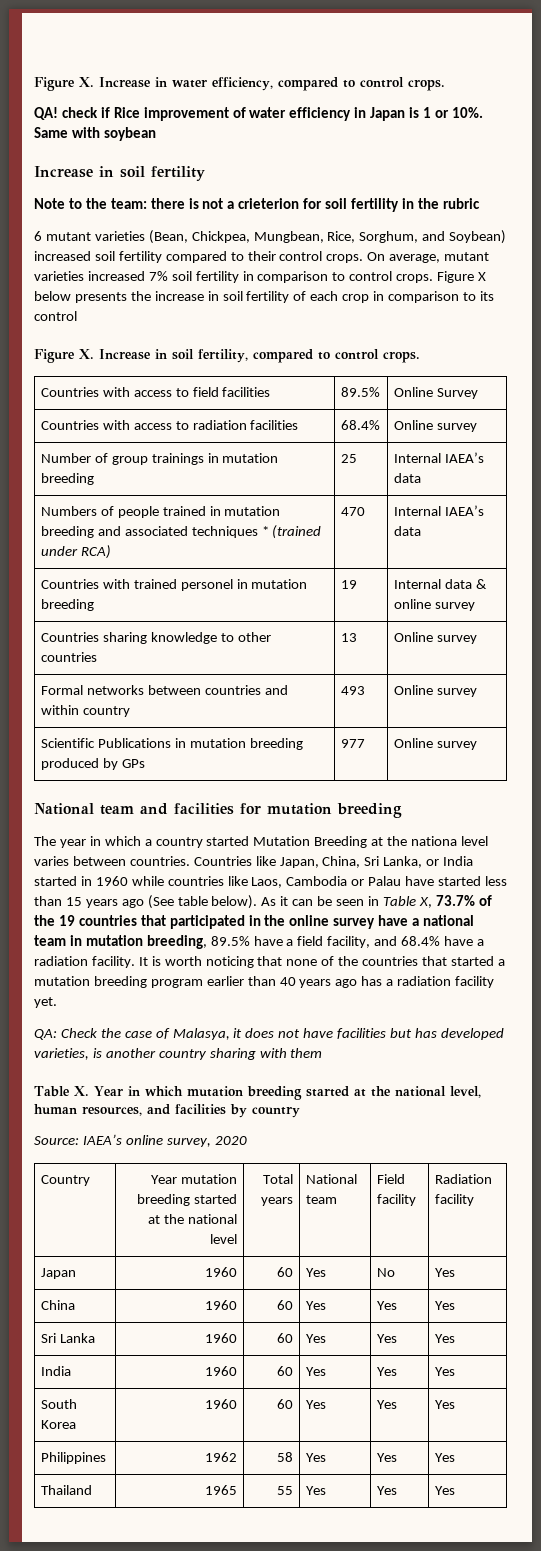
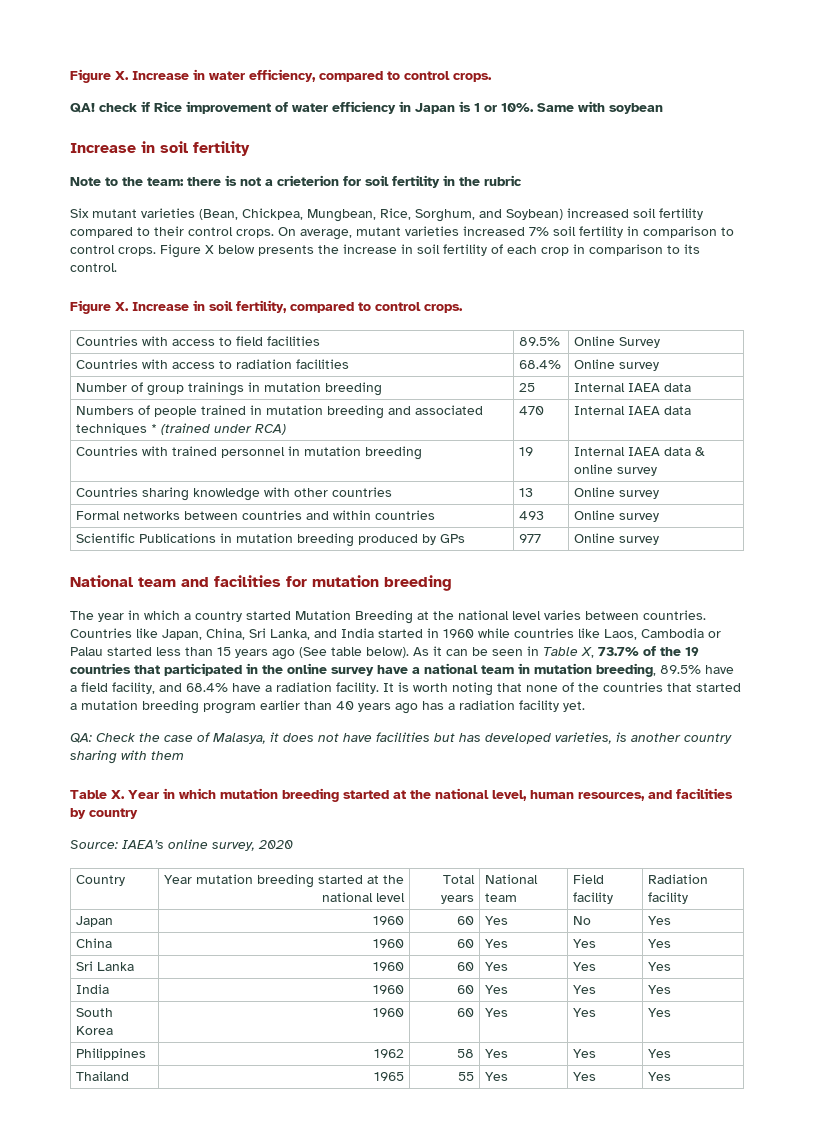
- 6 mutant varieties (Bean, Chickpea, Mungbean, Rice, Sorghum, and Soybean) increased soil fertility compared to their control crops.
+ Six mutant varieties (Bean, Chickpea, Mungbean, Rice, Sorghum, and Soybean) increased soil fertility compared to their control crops.
- Figure X below presents the increase in soil fertility of each crop in comparison to its control
+ Figure X below presents the increase in soil fertility of each crop in comparison to its control.
- Number of group trainings in mutation breeding | 25 | Internal IAEA’s data
+ Number of group trainings in mutation breeding | 25 | Internal IAEA data
- Numbers of people trained in mutation breeding and associated techniques * (trained under RCA) | 470 | Internal IAEA’s data
+ Numbers of people trained in mutation breeding and associated techniques * (trained under RCA) | 470 | Internal IAEA data
- Countries with trained personel in mutation breeding | 19 | Internal data & online survey
+ Countries with trained personnel in mutation breeding | 19 | Internal IAEA data & online survey
- Countries sharing knowledge to other countries | 13 | Online survey
+ Countries sharing knowledge with other countries | 13 | Online survey
- Formal networks between countries and within country | 493 | Online survey
+ Formal networks between countries and within countries | 493 | Online survey
- The year in which a country started Mutation Breeding at the nationa level varies between countries.
+ The year in which a country started Mutation Breeding at the national level varies between countries.
- Countries like Japan, China, Sri Lanka, or India started in 1960 while countries like Laos, Cambodia or Palau have started less than 15 years ago (See table below).
+ Countries like Japan, China, Sri Lanka, and India started in 1960 while countries like Laos, Cambodia or Palau started less than 15 years ago (See table below).
- It is worth noticing that none of the countries that started a mutation breeding program earlier than 40 years ago has a radiation facility yet.
+ It is worth noting that none of the countries that started a mutation breeding program earlier than 40 years ago has a radiation facility yet.

